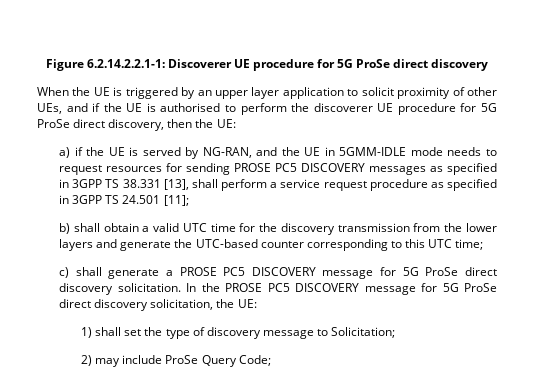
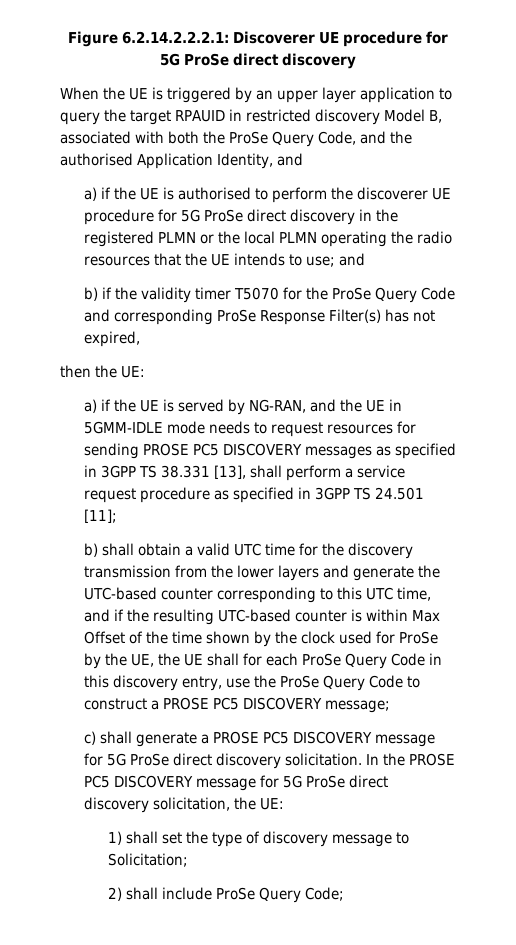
- Figure 6.2.14.2.2.1-1: Discoverer UE procedure for 5G ProSe direct discovery
+ Figure 6.2.14.2.2.2.1: Discoverer UE procedure for 5G ProSe direct discovery
- When the UE is triggered by an upper layer application to solicit proximity of other UEs, and if the UE is authorised to perform the discoverer UE procedure for 5G ProSe direct discovery, then the UE:
+ When the UE is triggered by an upper layer application to query the target RPAUID in restricted discovery Model B, associated with both the ProSe Query Code, and the authorised Application Identity, and
+ a) if the UE is authorised to perform the discoverer UE procedure for 5G ProSe direct discovery in the registered PLMN or the local PLMN operating the radio resources that the UE intends to use; and
+ b) if the validity timer T5070 for the ProSe Query Code and corresponding ProSe Response Filter(s) has not expired,
+ then the UE:
- b) shall obtain a valid UTC time for the discovery transmission from the lower layers and generate the UTC-based counter corresponding to this UTC time;
+ b) shall obtain a valid UTC time for the discovery transmission from the lower layers and generate the UTC-based counter corresponding to this UTC time, and if the resulting UTC-based counter is within Max Offset of the time shown by the clock used for ProSe by the UE, the UE shall for each ProSe Query Code in this discovery entry, use the ProSe Query Code to construct a PROSE PC5 DISCOVERY message;
- 2) may include ProSe Query Code;
+ 2) shall include ProSe Query Code;

